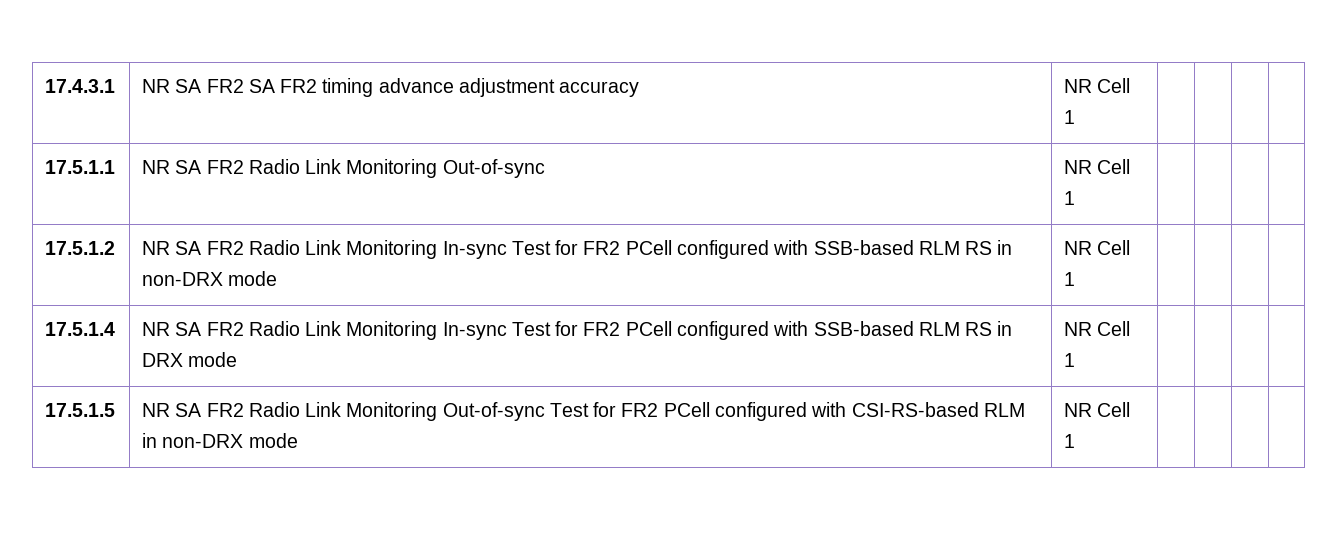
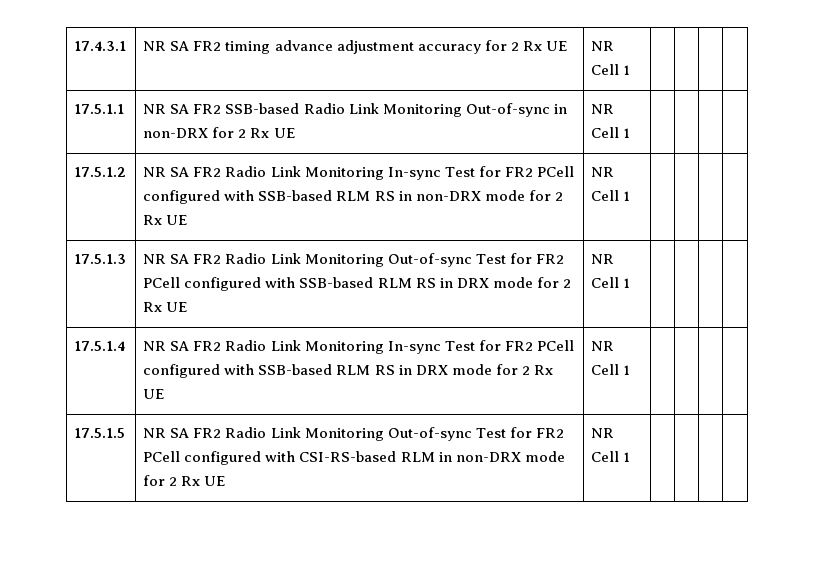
- 17.4.3.1 | NR SA FR2 SA FR2 timing advance adjustment accuracy | NR Cell 1 | | | |
+ 17.4.3.1 | NR SA FR2 timing advance adjustment accuracy for 2 Rx UE | NR Cell 1 | | | |
- 17.5.1.1 | NR SA FR2 Radio Link Monitoring Out-of-sync | NR Cell 1 | | | |
+ 17.5.1.1 | NR SA FR2 SSB-based Radio Link Monitoring Out-of-sync in non-DRX for 2 Rx UE | NR Cell 1 | | | |
- 17.5.1.2 | NR SA FR2 Radio Link Monitoring In-sync Test for FR2 PCell configured with SSB-based RLM RS in non-DRX mode | NR Cell 1 | | | |
+ 17.5.1.2 | NR SA FR2 Radio Link Monitoring In-sync Test for FR2 PCell configured with SSB-based RLM RS in non-DRX mode for 2 Rx UE | NR Cell 1 | | | |
+ 17.5.1.3 | NR SA FR2 Radio Link Monitoring Out-of-sync Test for FR2 PCell configured with SSB-based RLM RS in DRX mode for 2 Rx UE | NR Cell 1 | | | |
- 17.5.1.4 | NR SA FR2 Radio Link Monitoring In-sync Test for FR2 PCell configured with SSB-based RLM RS in DRX mode | NR Cell 1 | | | |
+ 17.5.1.4 | NR SA FR2 Radio Link Monitoring In-sync Test for FR2 PCell configured with SSB-based RLM RS in DRX mode for 2 Rx UE | NR Cell 1 | | | |
- 17.5.1.5 | NR SA FR2 Radio Link Monitoring Out-of-sync Test for FR2 PCell configured with CSI-RS-based RLM in non-DRX mode | NR Cell 1 | | | |
+ 17.5.1.5 | NR SA FR2 Radio Link Monitoring Out-of-sync Test for FR2 PCell configured with CSI-RS-based RLM in non-DRX mode for 2 Rx UE | NR Cell 1 | | | |

